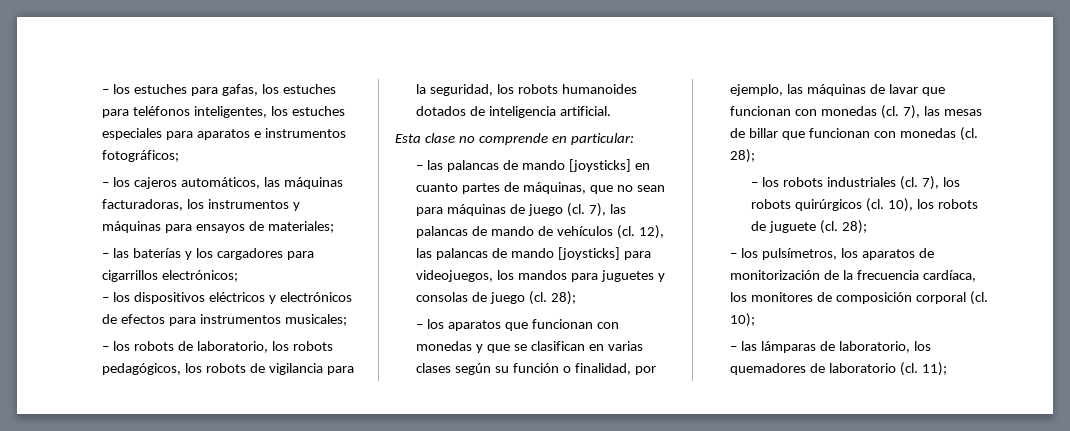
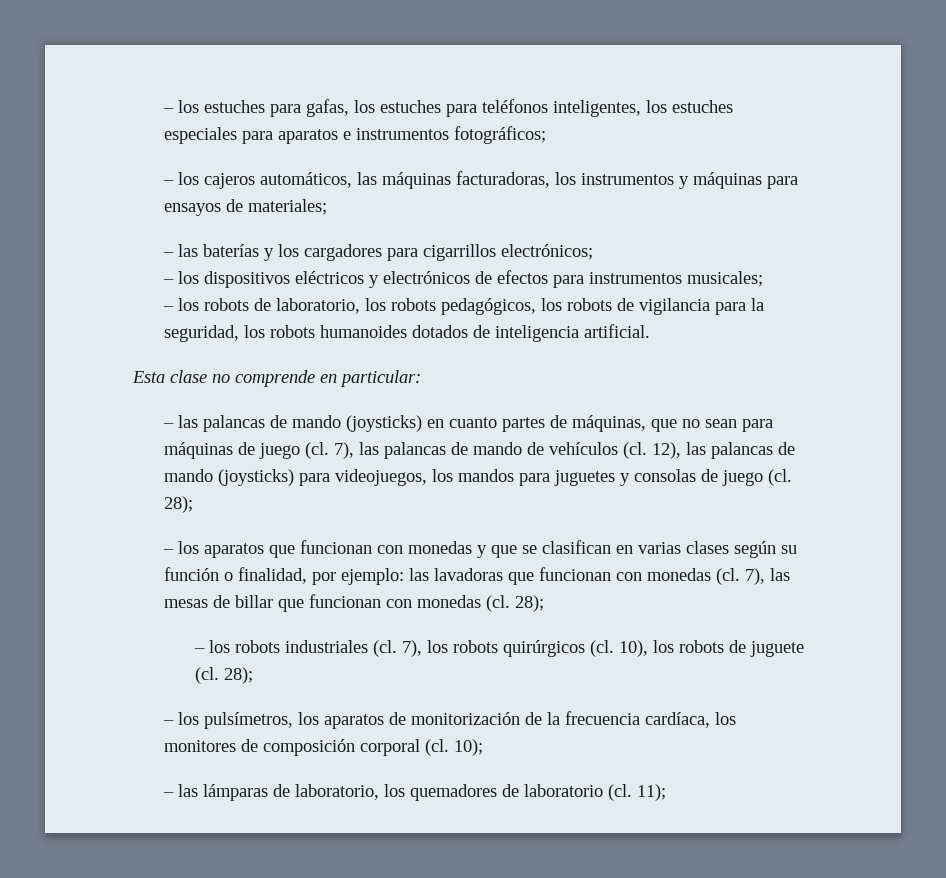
- – las palancas de mando [joysticks] en cuanto partes de máquinas, que no sean para máquinas de juego (cl.
+ – las palancas de mando (joysticks) en cuanto partes de máquinas, que no sean para máquinas de juego (cl.
- 12), las palancas de mando [joysticks] para videojuegos, los mandos para juguetes y consolas de juego (cl.
+ 12), las palancas de mando (joysticks) para videojuegos, los mandos para juguetes y consolas de juego (cl.
- – los aparatos que funcionan con monedas y que se clasifican en varias clases según su función o finalidad, por ejemplo, las máquinas de lavar que funcionan con monedas (cl.
+ – los aparatos que funcionan con monedas y que se clasifican en varias clases según su función o finalidad, por ejemplo: las lavadoras que funcionan con monedas (cl.

